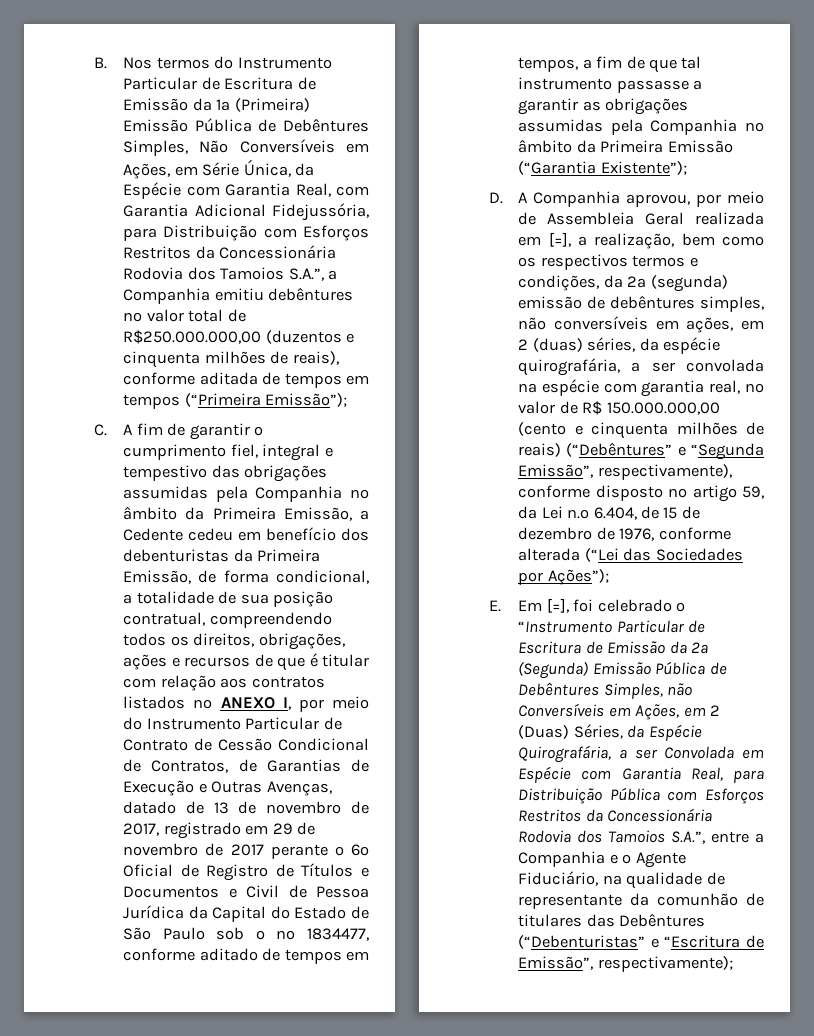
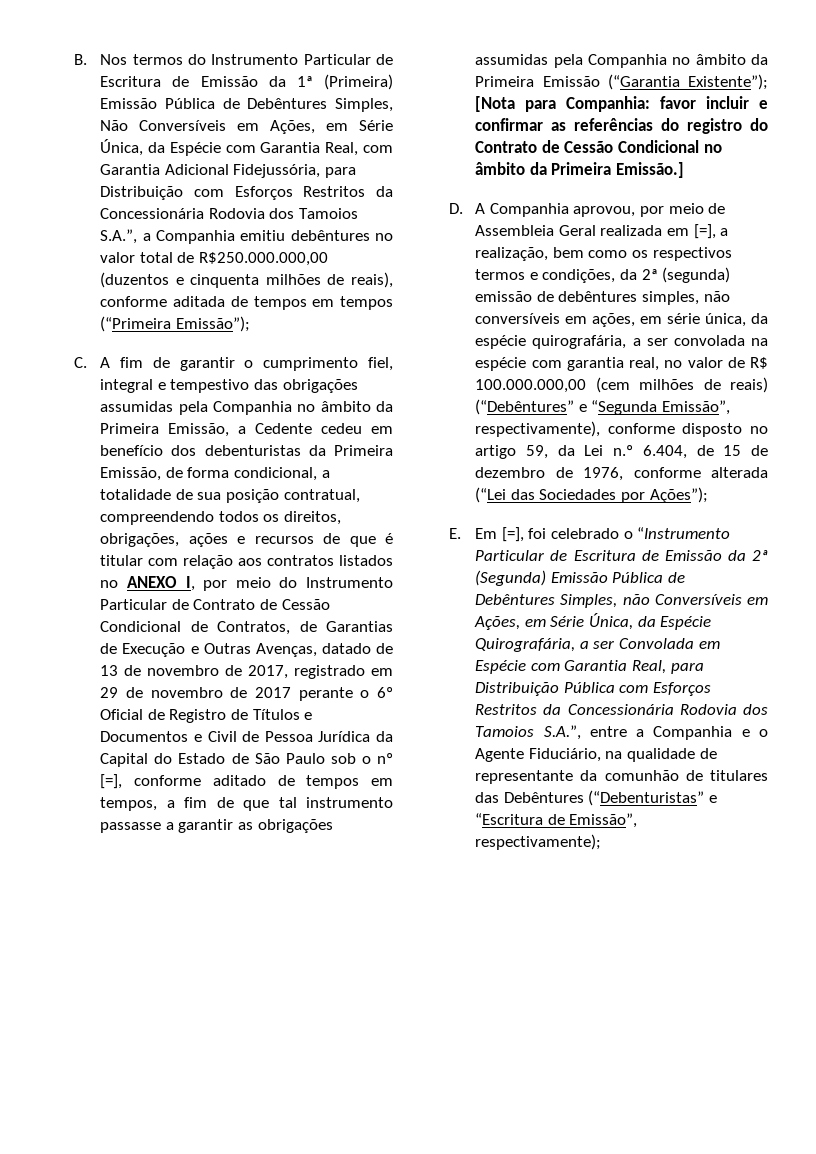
- C. A fim de garantir o cumprimento fiel, integral e tempestivo das obrigações assumidas pela Companhia no âmbito da Primeira Emissão, a Cedente cedeu em benefício dos debenturistas da Primeira Emissão, de forma condicional, a totalidade de sua posição contratual, compreendendo todos os direitos, obrigações, ações e recursos de que é titular com relação aos contratos listados no ANEXO I, por meio do Instrumento Particular de Contrato de Cessão Condicional de Contratos, de Garantias de Execução e Outras Avenças, datado de 13 de novembro de 2017, registrado em 29 de novembro de 2017 perante o 6º Oficial de Registro de Títulos e Documentos e Civil de Pessoa Jurídica da Capital do Estado de São Paulo sob o nº 1834477, conforme aditado de tempos em tempos, a fim de que tal instrumento passasse a garantir as obrigações assumidas pela Companhia no âmbito da Primeira Emissão (“Garantia Existente”);
+ C. A fim de garantir o cumprimento fiel, integral e tempestivo das obrigações assumidas pela Companhia no âmbito da Primeira Emissão, a Cedente cedeu em benefício dos debenturistas da Primeira Emissão, de forma condicional, a totalidade de sua posição contratual, compreendendo todos os direitos, obrigações, ações e recursos de que é titular com relação aos contratos listados no ANEXO I, por meio do Instrumento Particular de Contrato de Cessão Condicional de Contratos, de Garantias de Execução e Outras Avenças, datado de 13 de novembro de 2017, registrado em 29 de novembro de 2017 perante o 6º Oficial de Registro de Títulos e Documentos e Civil de Pessoa Jurídica da Capital do Estado de São Paulo sob o nº [=], conforme aditado de tempos em tempos, a fim de que tal instrumento passasse a garantir as obrigações assumidas pela Companhia no âmbito da Primeira Emissão (“Garantia Existente”); [Nota para Companhia: favor incluir e confirmar as referências do registro do Contrato de Cessão Condicional no âmbito da Primeira Emissão.]
- D. A Companhia aprovou, por meio de Assembleia Geral realizada em [=], a realização, bem como os respectivos termos e condições, da 2ª (segunda) emissão de debêntures simples, não conversíveis em ações, em 2 (duas) séries, da espécie quirografária, a ser convolada na espécie com garantia real, no valor de R$ 150.000.000,00 (cento e cinquenta milhões de reais) (“Debêntures” e “Segunda Emissão”, respectivamente), conforme disposto no artigo 59, da Lei n.º 6.404, de 15 de dezembro de 1976, conforme alterada (“Lei das Sociedades por Ações”);
+ D. A Companhia aprovou, por meio de Assembleia Geral realizada em [=], a realização, bem como os respectivos termos e condições, da 2ª (segunda) emissão de debêntures simples, não conversíveis em ações, em série única, da espécie quirografária, a ser convolada na espécie com garantia real, no valor de R$ 100.000.000,00 (cem milhões de reais) (“Debêntures” e “Segunda Emissão”, respectivamente), conforme disposto no artigo 59, da Lei n.º 6.404, de 15 de dezembro de 1976, conforme alterada (“Lei das Sociedades por Ações”);
- E. Em [=], foi celebrado o “Instrumento Particular de Escritura de Emissão da 2ª (Segunda) Emissão Pública de Debêntures Simples, não Conversíveis em Ações, em 2 (Duas) Séries, da Espécie Quirografária, a ser Convolada em Espécie com Garantia Real, para Distribuição Pública com Esforços Restritos da Concessionária Rodovia dos Tamoios S.A.”, entre a Companhia e o Agente Fiduciário, na qualidade de representante da comunhão de titulares das Debêntures (“Debenturistas” e “Escritura de Emissão”, respectivamente);
+ E. Em [=], foi celebrado o “Instrumento Particular de Escritura de Emissão da 2ª (Segunda) Emissão Pública de Debêntures Simples, não Conversíveis em Ações, em Série Única, da Espécie Quirografária, a ser Convolada em Espécie com Garantia Real, para Distribuição Pública com Esforços Restritos da Concessionária Rodovia dos Tamoios S.A.”, entre a Companhia e o Agente Fiduciário, na qualidade de representante da comunhão de titulares das Debêntures (“Debenturistas” e “Escritura de Emissão”, respectivamente);

